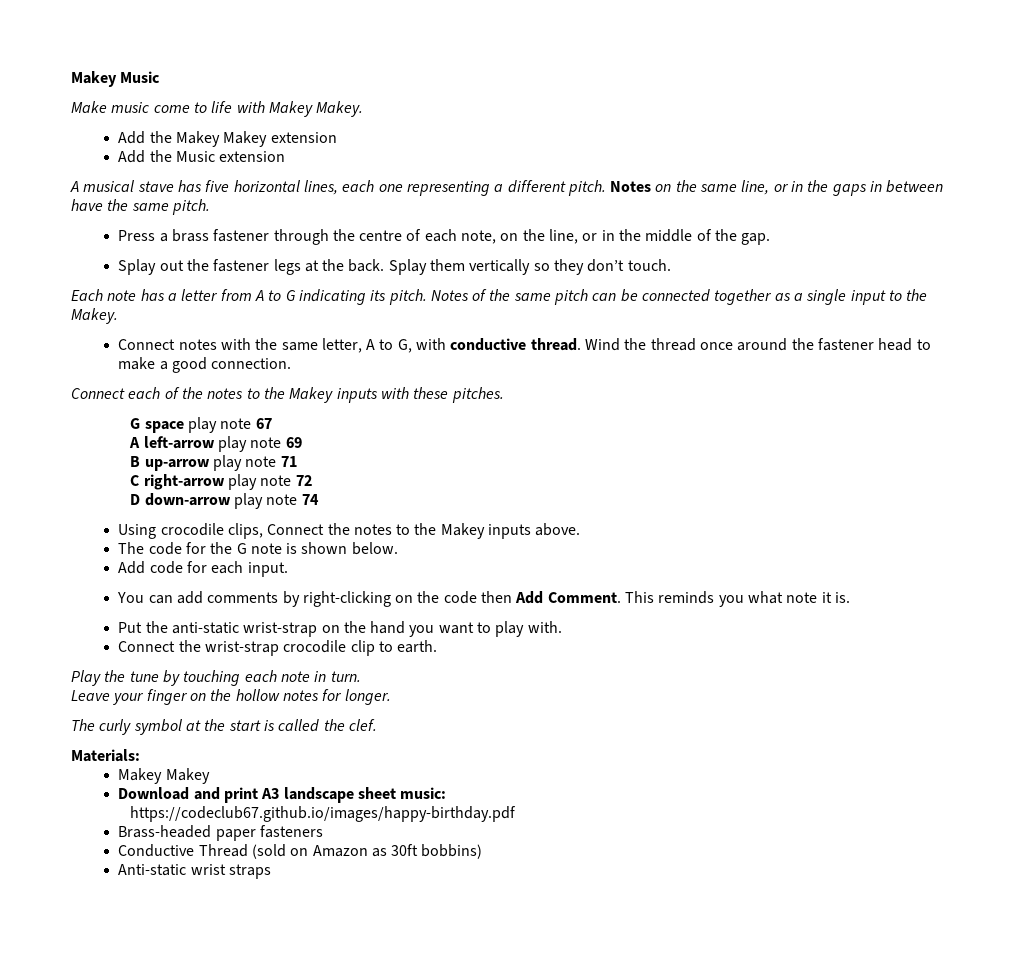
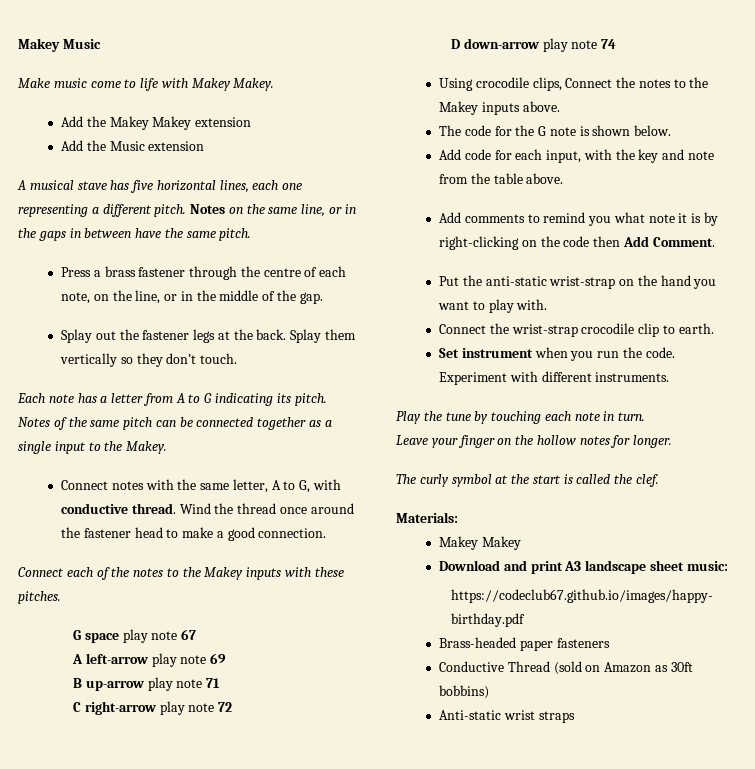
- Add code for each input.
- You can add comments by right-clicking on the code then Add Comment. This reminds you what note it is.
+ Add code for each input, with the key and note from the table above.
+ Add comments to remind you what note it is by right-clicking on the code then Add Comment.
+ Set instrument when you run the code. Experiment with different instruments.

